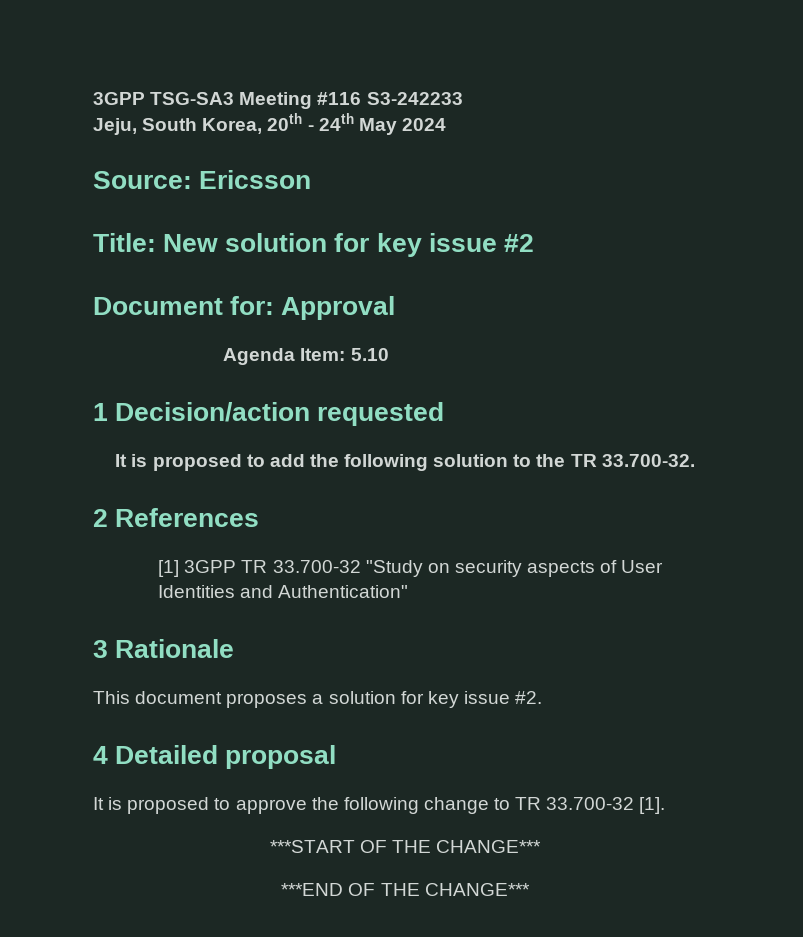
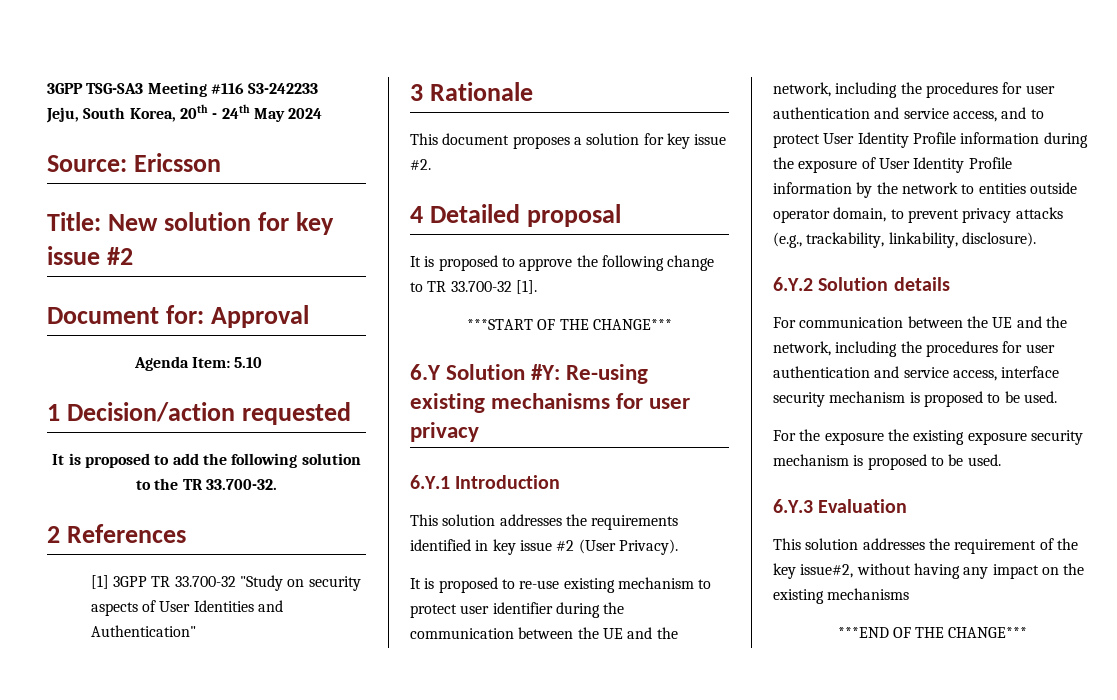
+ 6.Y Solution #Y: Re-using existing mechanisms for user privacy
+ 6.Y.1 Introduction
+ This solution addresses the requirements identified in key issue #2 (User Privacy).
+ It is proposed to re-use existing mechanism to protect user identifier during the communication between the UE and the network, including the procedures for user authentication and service access, and to protect User Identity Profile information during the exposure of User Identity Profile information by the network to entities outside operator domain, to prevent privacy attacks (e.g., trackability, linkability, disclosure).
+ 6.Y.2 Solution details
+ For communication between the UE and the network, including the procedures for user authentication and service access, interface security mechanism is proposed to be used.
+ For the exposure the existing exposure security mechanism is proposed to be used.
+ 6.Y.3 Evaluation
+ This solution addresses the requirement of the key issue#2, without having any impact on the existing mechanisms

